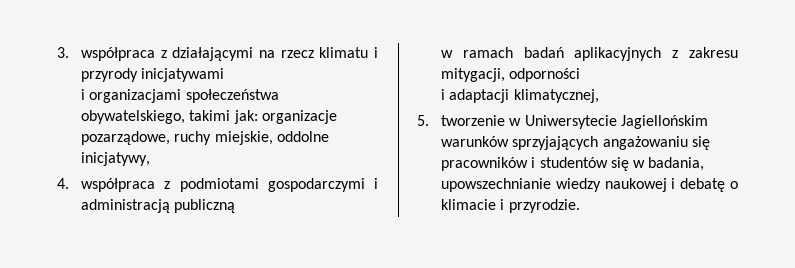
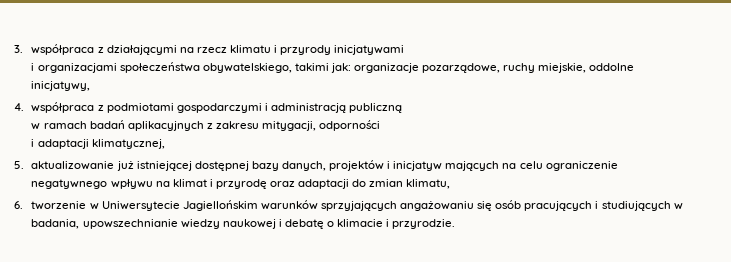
- 5. tworzenie w Uniwersytecie Jagiellońskim warunków sprzyjających angażowaniu się pracowników i studentów się w badania, upowszechnianie wiedzy naukowej i debatę o klimacie i przyrodzie.
+ 5. aktualizowanie już istniejącej dostępnej bazy danych, projektów i inicjatyw mających na celu ograniczenie negatywnego wpływu na klimat i przyrodę oraz adaptacji do zmian klimatu,
+ 6. tworzenie w Uniwersytecie Jagiellońskim warunków sprzyjających angażowaniu się osób pracujących i studiujących w badania, upowszechnianie wiedzy naukowej i debatę o klimacie i przyrodzie.

